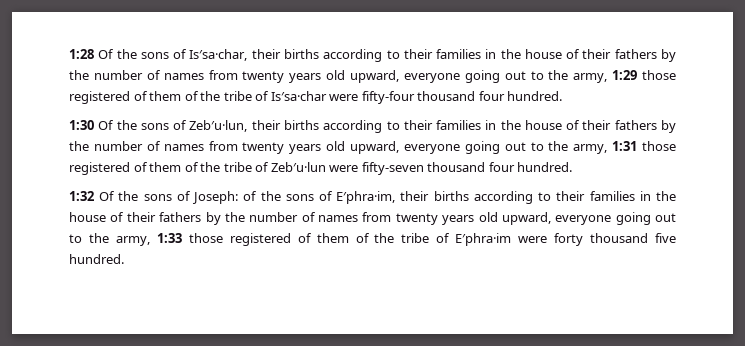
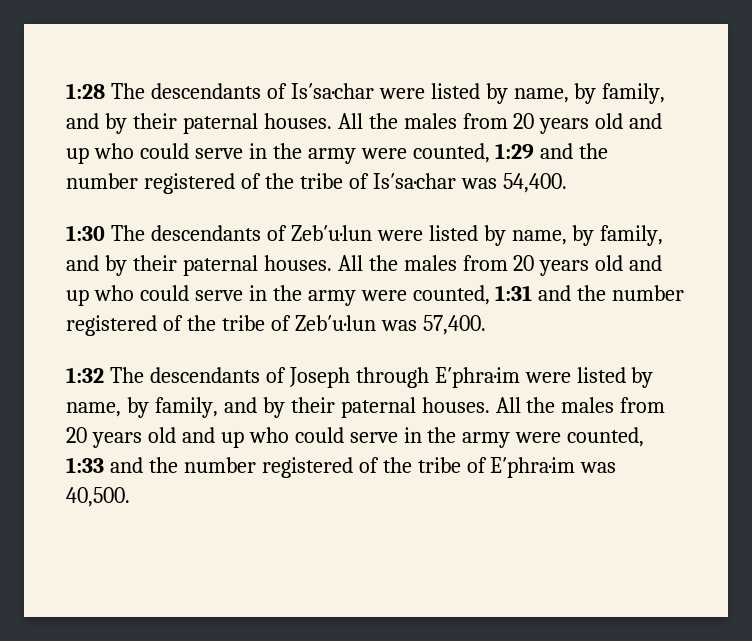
- 1:28 Of the sons of Is′sa·char, their births according to their families in the house of their fathers by the number of names from twenty years old upward, everyone going out to the army, 1:29 those registered of them of the tribe of Is′sa·char were fifty-four thousand four hundred.
- 1:30 Of the sons of Zeb′u·lun, their births according to their families in the house of their fathers by the number of names from twenty years old upward, everyone going out to the army, 1:31 those registered of them of the tribe of Zeb′u·lun were fifty-seven thousand four hundred.
- 1:32 Of the sons of Joseph: of the sons of E′phra·im, their births according to their families in the house of their fathers by the number of names from twenty years old upward, everyone going out to the army, 1:33 those registered of them of the tribe of E′phra·im were forty thousand five hundred.
+ 1:28 The descendants of Is′sa·char were listed by name, by family, and by their paternal houses. All the males from 20 years old and up who could serve in the army were counted, 1:29 and the number registered of the tribe of Is′sa·char was 54,400.
+ 1:30 The descendants of Zeb′u·lun were listed by name, by family, and by their paternal houses. All the males from 20 years old and up who could serve in the army were counted, 1:31 and the number registered of the tribe of Zeb′u·lun was 57,400.
+ 1:32 The descendants of Joseph through E′phra·im were listed by name, by family, and by their paternal houses. All the males from 20 years old and up who could serve in the army were counted, 1:33 and the number registered of the tribe of E′phra·im was 40,500.

